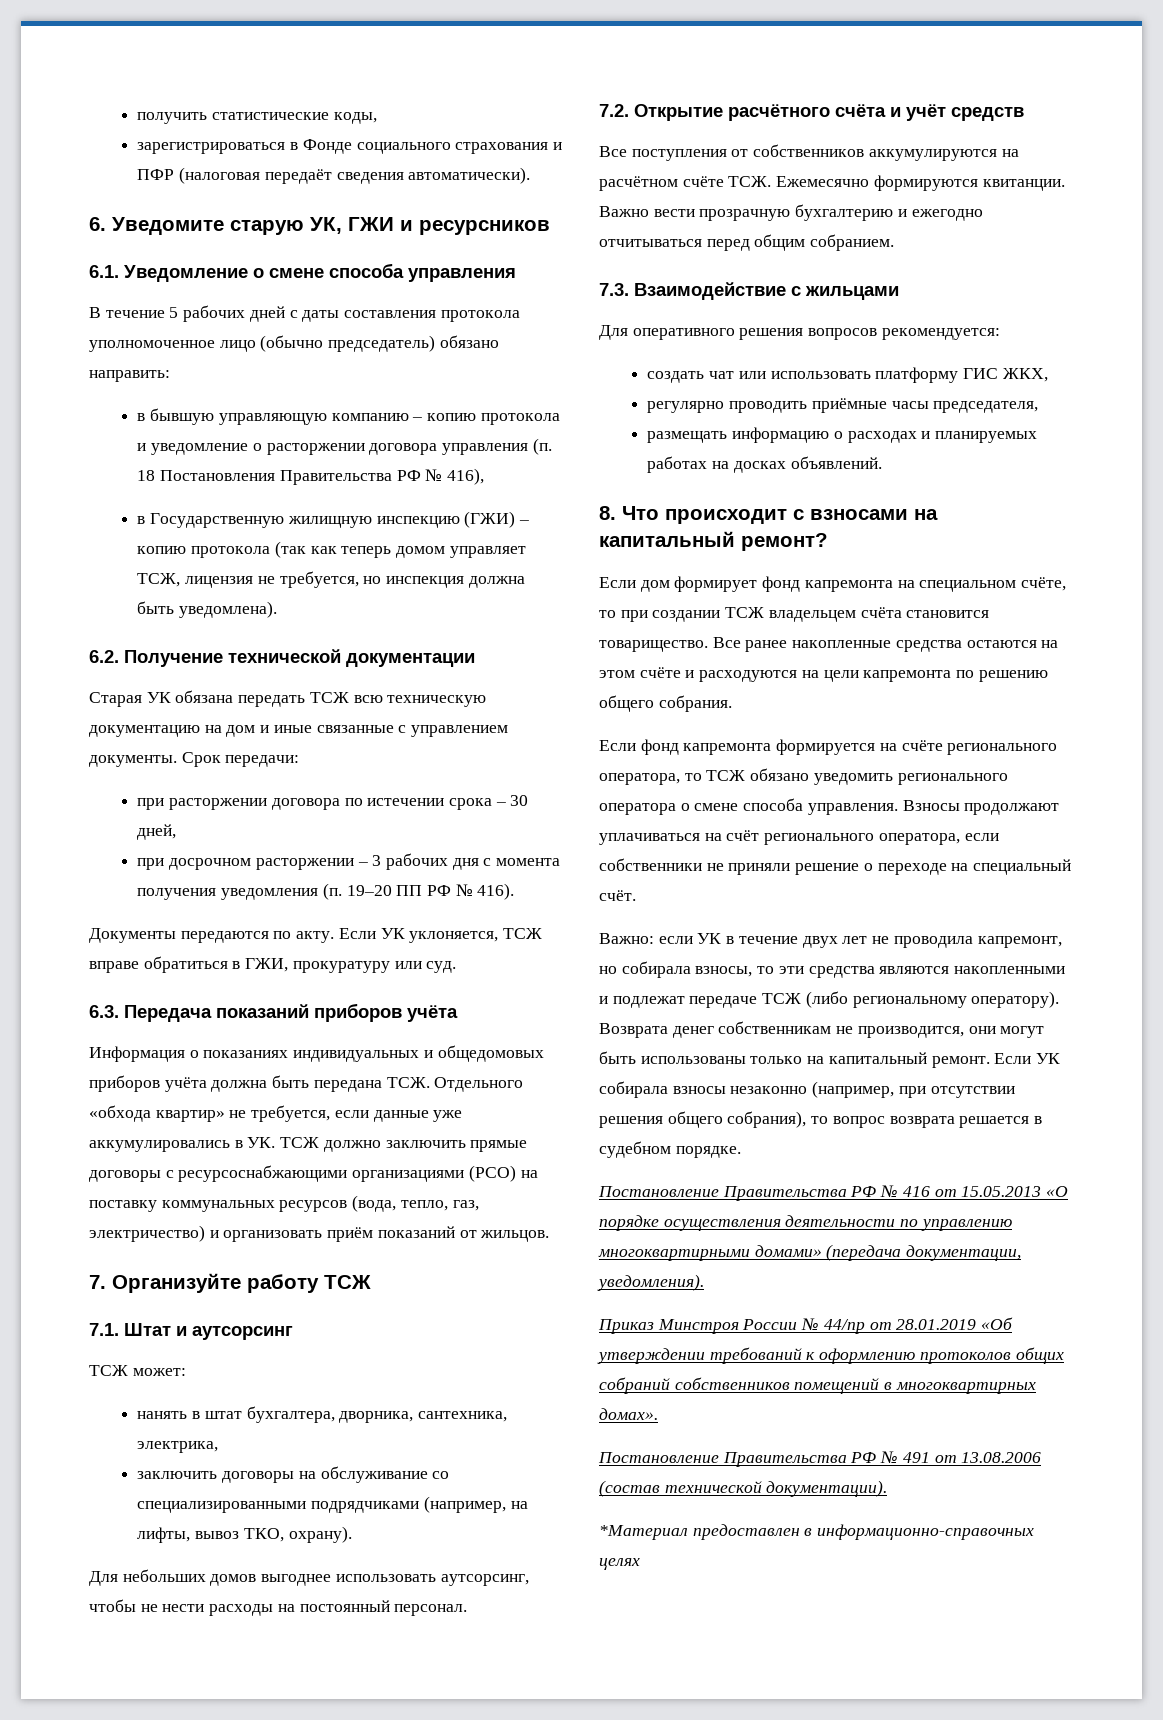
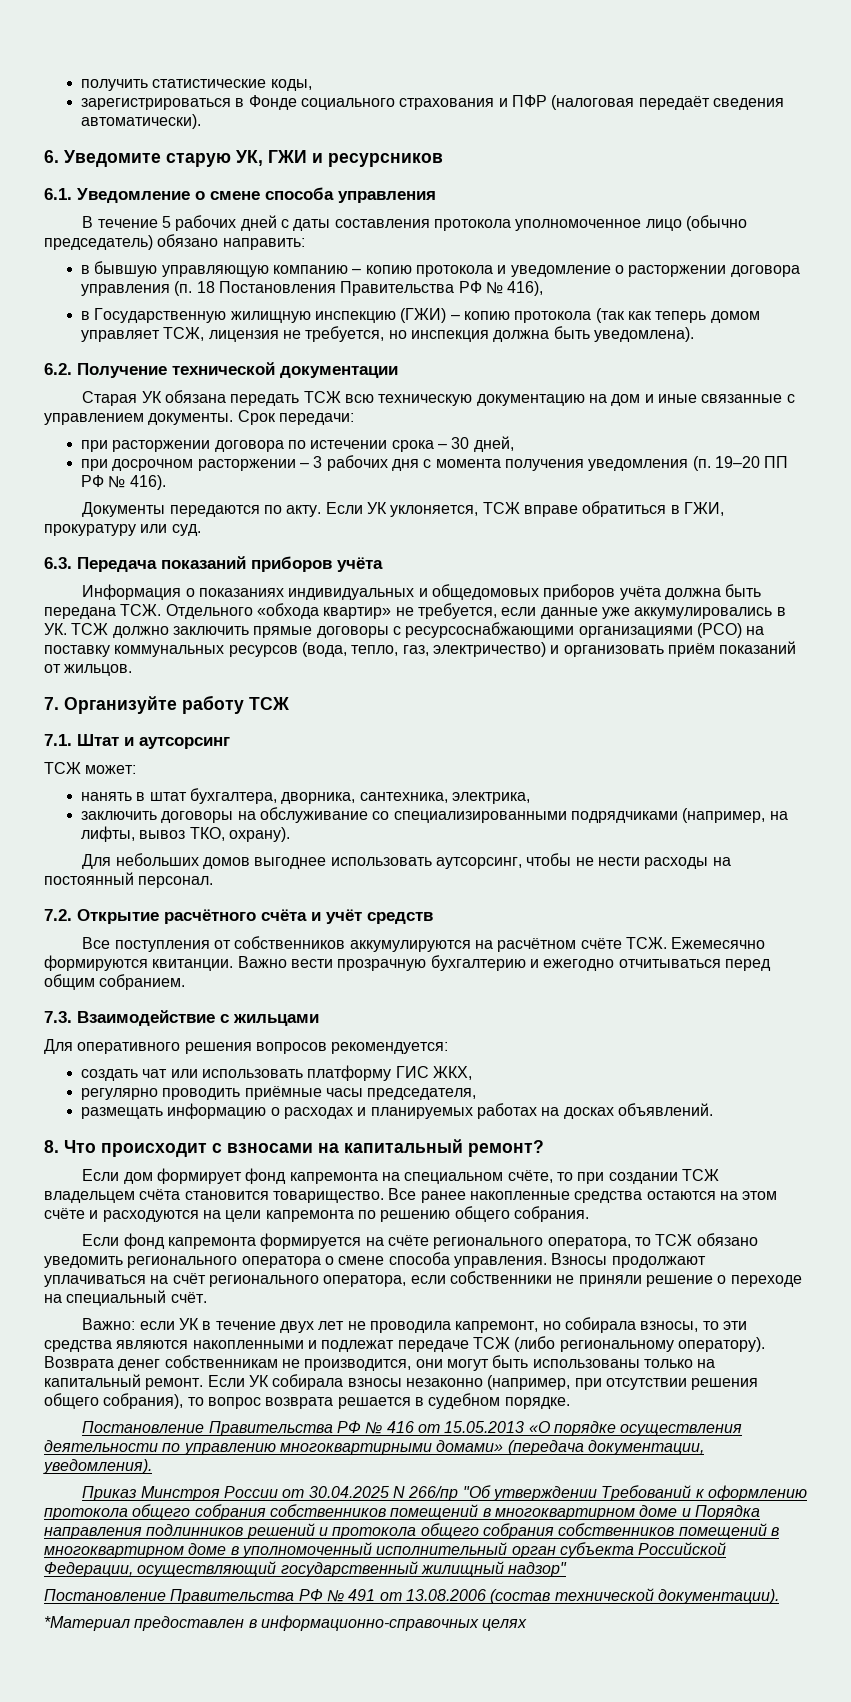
- Приказ Минстроя России № 44/пр от 28.01.2019 «Об утверждении требований к оформлению протоколов общих собраний собственников помещений в многоквартирных домах».
+ Приказ Минстроя России от 30.04.2025 N 266/пр "Об утверждении Требований к оформлению протокола общего собрания собственников помещений в многоквартирном доме и Порядка направления подлинников решений и протокола общего собрания собственников помещений в многоквартирном доме в уполномоченный исполнительный орган субъекта Российской Федерации, осуществляющий государственный жилищный надзор"

